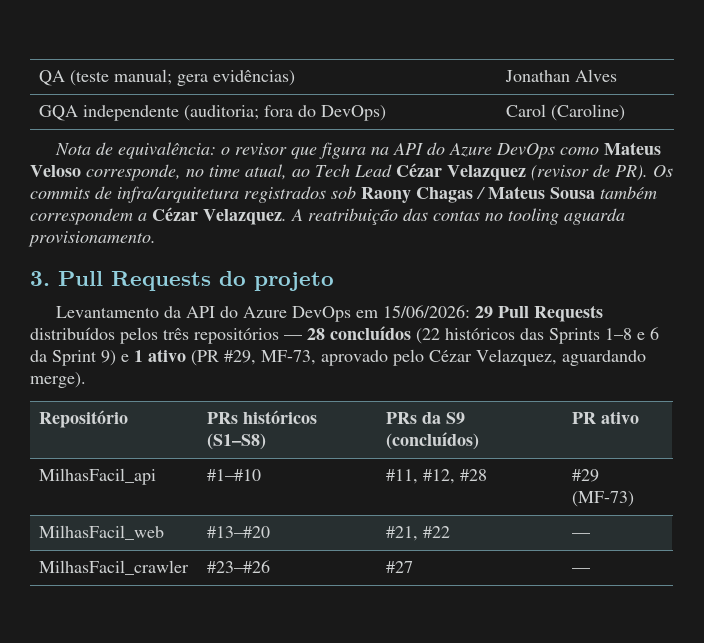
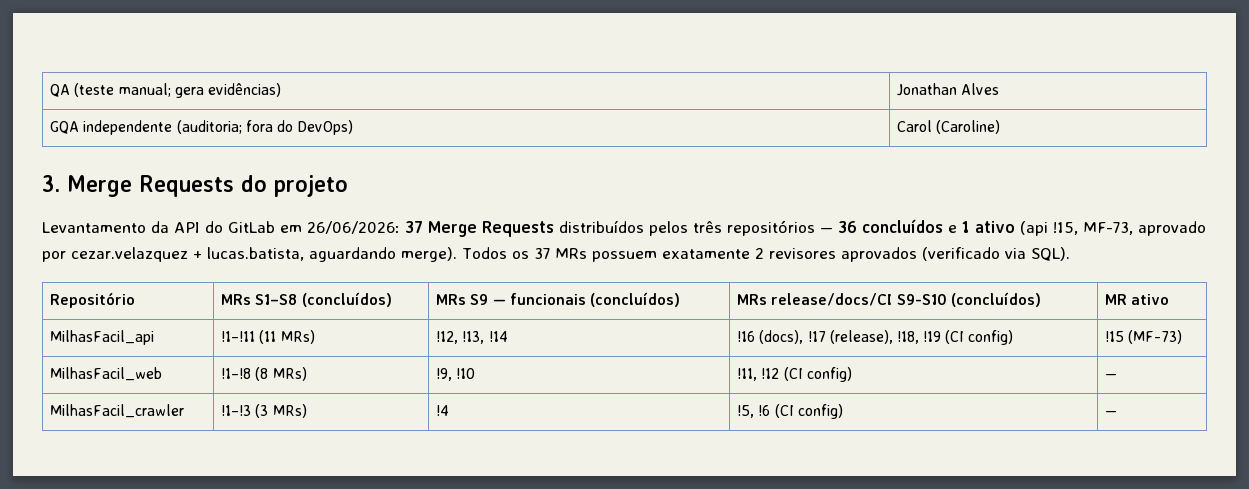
- Nota de equivalência: o revisor que figura na API do Azure DevOps como Mateus Veloso corresponde, no time atual, ao Tech Lead Cézar Velazquez (revisor de PR). Os commits de infra/arquitetura registrados sob Raony Chagas / Mateus Sousa também correspondem a Cézar Velazquez. A reatribuição das contas no tooling aguarda provisionamento.
- 3. Pull Requests do projeto
+ 3. Merge Requests do projeto
- Levantamento da API do Azure DevOps em 15/06/2026: 29 Pull Requests distribuídos pelos três repositórios — 28 concluídos (22 históricos das Sprints 1–8 e 6 da Sprint 9) e 1 ativo (PR #29, MF-73, aprovado pelo Cézar Velazquez, aguardando merge).
- Repositório | PRs históricos (S1–S8) | PRs da S9 (concluídos) | PR ativo
- MilhasFacil_api | #1–#10 | #11, #12, #28 | #29 (MF-73)
- MilhasFacil_web | #13–#20 | #21, #22 | —
- MilhasFacil_crawler | #23–#26 | #27 | —
+ Levantamento da API do GitLab em 26/06/2026: 37 Merge Requests distribuídos pelos três repositórios — 36 concluídos e 1 ativo (api !15, MF-73, aprovado por cezar.velazquez + lucas.batista, aguardando merge). Todos os 37 MRs possuem exatamente 2 revisores aprovados (verificado via SQL).
+ Repositório | MRs S1–S8 (concluídos) | MRs S9 — funcionais (concluídos) | MRs release/docs/CI S9-S10 (concluídos) | MR ativo
+ MilhasFacil_api | !1–!11 (11 MRs) | !12, !13, !14 | !16 (docs), !17 (release), !18, !19 (CI config) | !15 (MF-73)
+ MilhasFacil_web | !1–!8 (8 MRs) | !9, !10 | !11, !12 (CI config) | —
+ MilhasFacil_crawler | !1–!3 (3 MRs) | !4 | !5, !6 (CI config) | —

